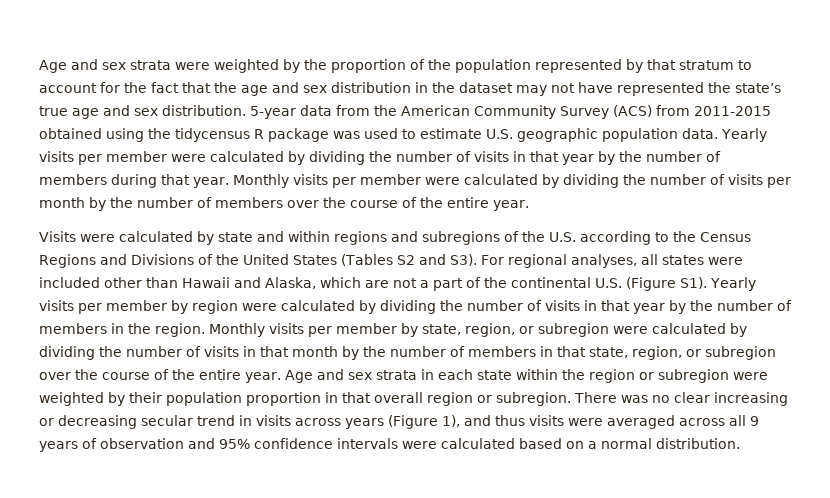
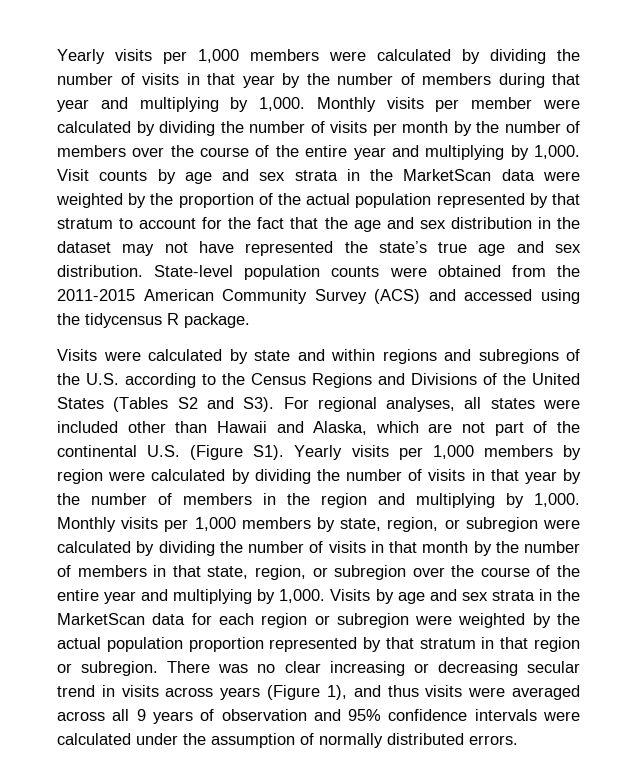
- Age and sex strata were weighted by the proportion of the population represented by that stratum to account for the fact that the age and sex distribution in the dataset may not have represented the state’s true age and sex distribution.
+ Yearly visits per 1,000 members were calculated by dividing the number of visits in that year by the number of members during that year and multiplying by 1,000. Monthly visits per member were calculated by dividing the number of visits per month by the number of members over the course of the entire year and multiplying by 1,000. Visit counts by age and sex strata in the MarketScan data were weighted by the proportion of the actual population represented by that stratum to account for the fact that the age and sex distribution in the dataset may not have represented the state’s true age and sex distribution.
- 5-year data from the American Community Survey (ACS) from 2011-2015 obtained using the tidycensus R package was used to estimate U.S. geographic population data. Yearly visits per member were calculated by dividing the number of visits in that year by the number of members during that year. Monthly visits per member were calculated by dividing the number of visits per month by the number of members over the course of the entire year.
+ State-level population counts were obtained from the 2011-2015 American Community Survey (ACS) and accessed using the tidycensus R package.
- Visits were calculated by state and within regions and subregions of the U.S. according to the Census Regions and Divisions of the United States (Tables S2 and S3). For regional analyses, all states were included other than Hawaii and Alaska, which are not a part of the continental U.S. (Figure S1). Yearly visits per member by region were calculated by dividing the number of visits in that year by the number of members in the region. Monthly visits per member by state, region, or subregion were calculated by dividing the number of visits in that month by the number of members in that state, region, or subregion over the course of the entire year. Age and sex strata in each state within the region or subregion were weighted by their population proportion in that overall region or subregion.
+ Visits were calculated by state and within regions and subregions of the U.S. according to the Census Regions and Divisions of the United States (Tables S2 and S3). For regional analyses, all states were included other than Hawaii and Alaska, which are not part of the continental U.S. (Figure S1). Yearly visits per 1,000 members by region were calculated by dividing the number of visits in that year by the number of members in the region and multiplying by 1,000. Monthly visits per 1,000 members by state, region, or subregion were calculated by dividing the number of visits in that month by the number of members in that state, region, or subregion over the course of the entire year and multiplying by 1,000. Visits by age and sex strata in the MarketScan data for each region or subregion were weighted by the actual population proportion represented by that stratum in that region or subregion.
- There was no clear increasing or decreasing secular trend in visits across years (Figure 1), and thus visits were averaged across all 9 years of observation and 95% confidence intervals were calculated based on a normal distribution.
+ There was no clear increasing or decreasing secular trend in visits across years (Figure 1), and thus visits were averaged across all 9 years of observation and 95% confidence intervals were calculated under the assumption of normally distributed errors.

